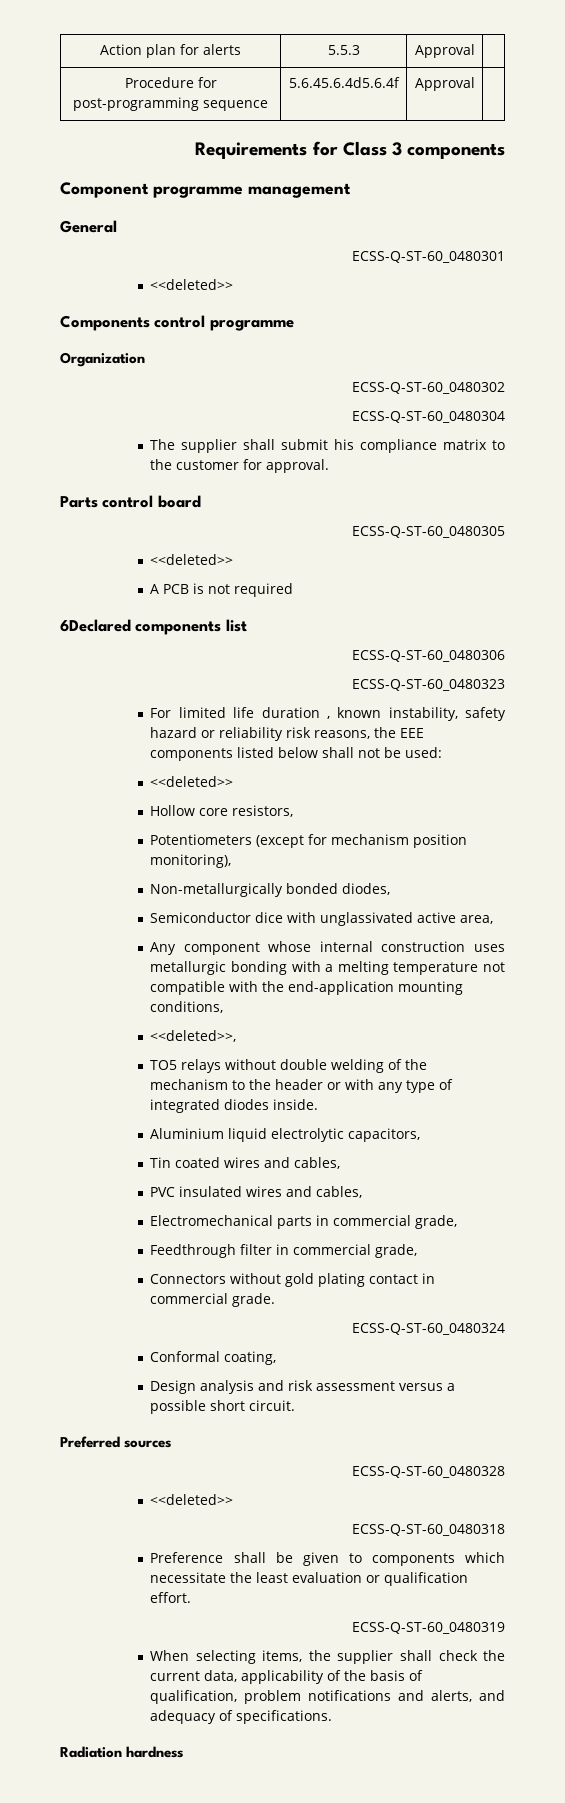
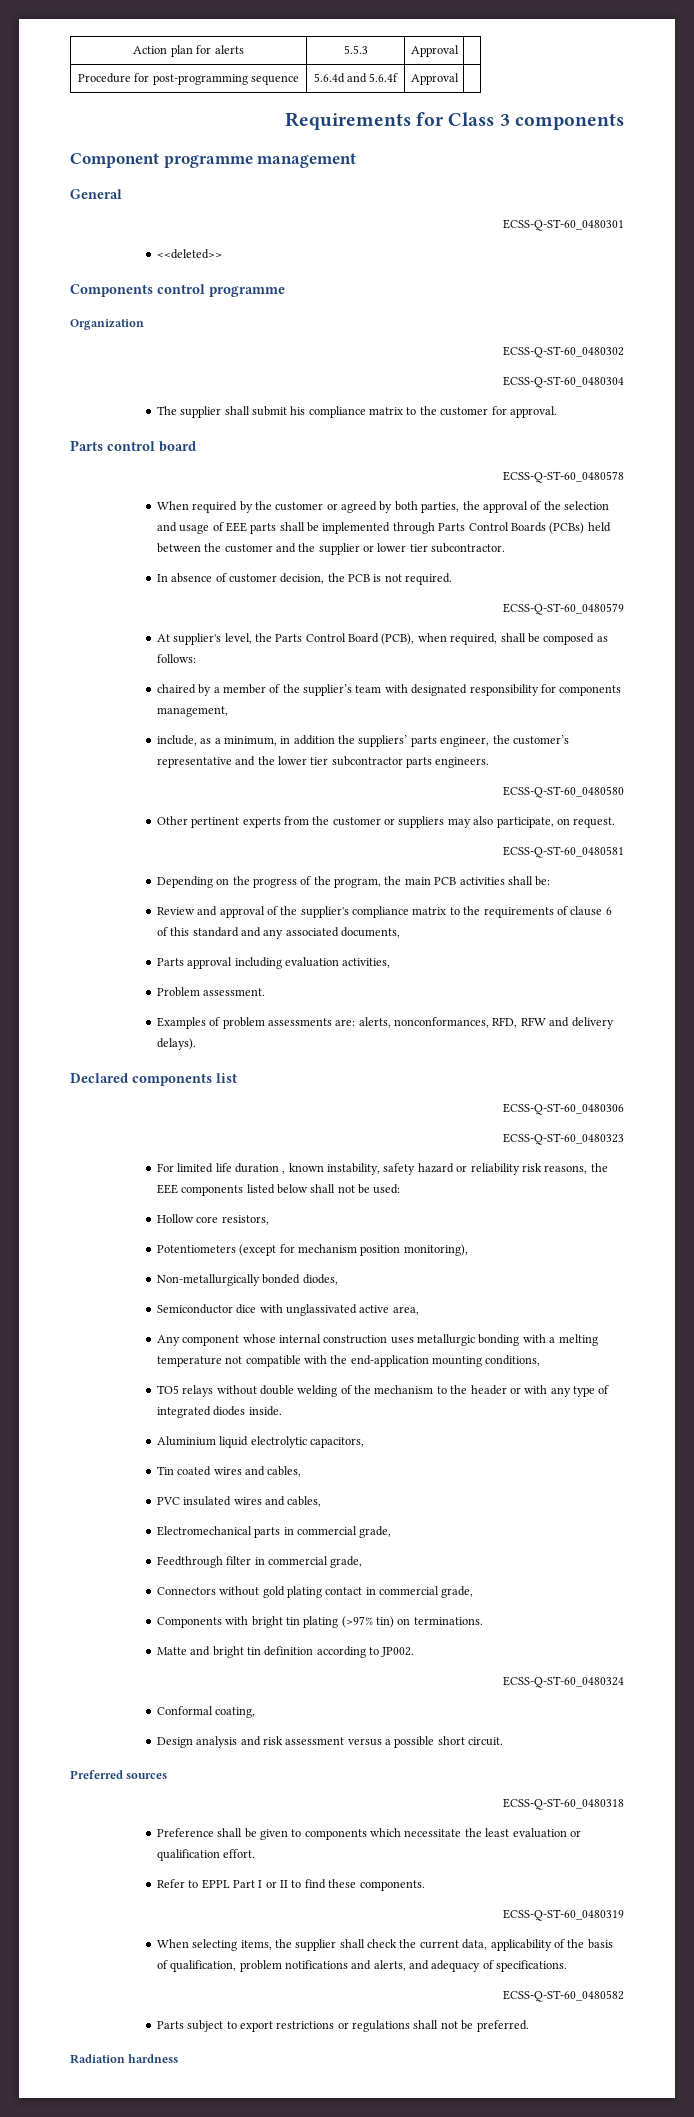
- Procedure for post-programming sequence | 5.6.45.6.4d5.6.4f | Approval |
+ Procedure for post-programming sequence | 5.6.4d and 5.6.4f | Approval |
- ECSS-Q-ST-60_0480305
- <<deleted>>
- A PCB is not required
- 6Declared components list
+ ECSS-Q-ST-60_0480578
+ When required by the customer or agreed by both parties, the approval of the selection and usage of EEE parts shall be implemented through Parts Control Boards (PCBs) held between the customer and the supplier or lower tier subcontractor.
+ In absence of customer decision, the PCB is not required.
+ ECSS-Q-ST-60_0480579
+ At supplier's level, the Parts Control Board (PCB), when required, shall be composed as follows:
+ chaired by a member of the supplier’s team with designated responsibility for components management,
+ include, as a minimum, in addition the suppliers’ parts engineer, the customer’s representative and the lower tier subcontractor parts engineers.
+ ECSS-Q-ST-60_0480580
+ Other pertinent experts from the customer or suppliers may also participate, on request.
+ ECSS-Q-ST-60_0480581
+ Depending on the progress of the program, the main PCB activities shall be:
+ Review and approval of the supplier's compliance matrix to the requirements of clause 6 of this standard and any associated documents,
+ Parts approval including evaluation activities,
+ Problem assessment.
+ Examples of problem assessments are: alerts, nonconformances, RFD, RFW and delivery delays).
+ Declared components list
  For limited life duration , known instability, safety hazard or reliability risk reasons, the EEE components listed below shall not be used:
- <<deleted>>
- <<deleted>>,
- Connectors without gold plating contact in commercial grade.
+ Connectors without gold plating contact in commercial grade,
+ Components with bright tin plating (>97% tin) on terminations.
+ Matte and bright tin definition according to JP002.
- ECSS-Q-ST-60_0480328
- <<deleted>>
+ Refer to EPPL Part I or II to find these components.
+ ECSS-Q-ST-60_0480582
+ Parts subject to export restrictions or regulations shall not be preferred.

